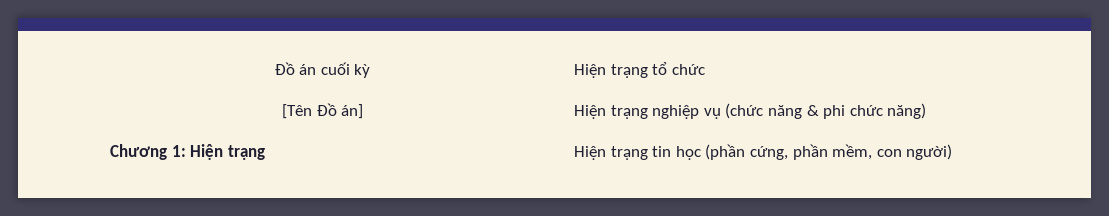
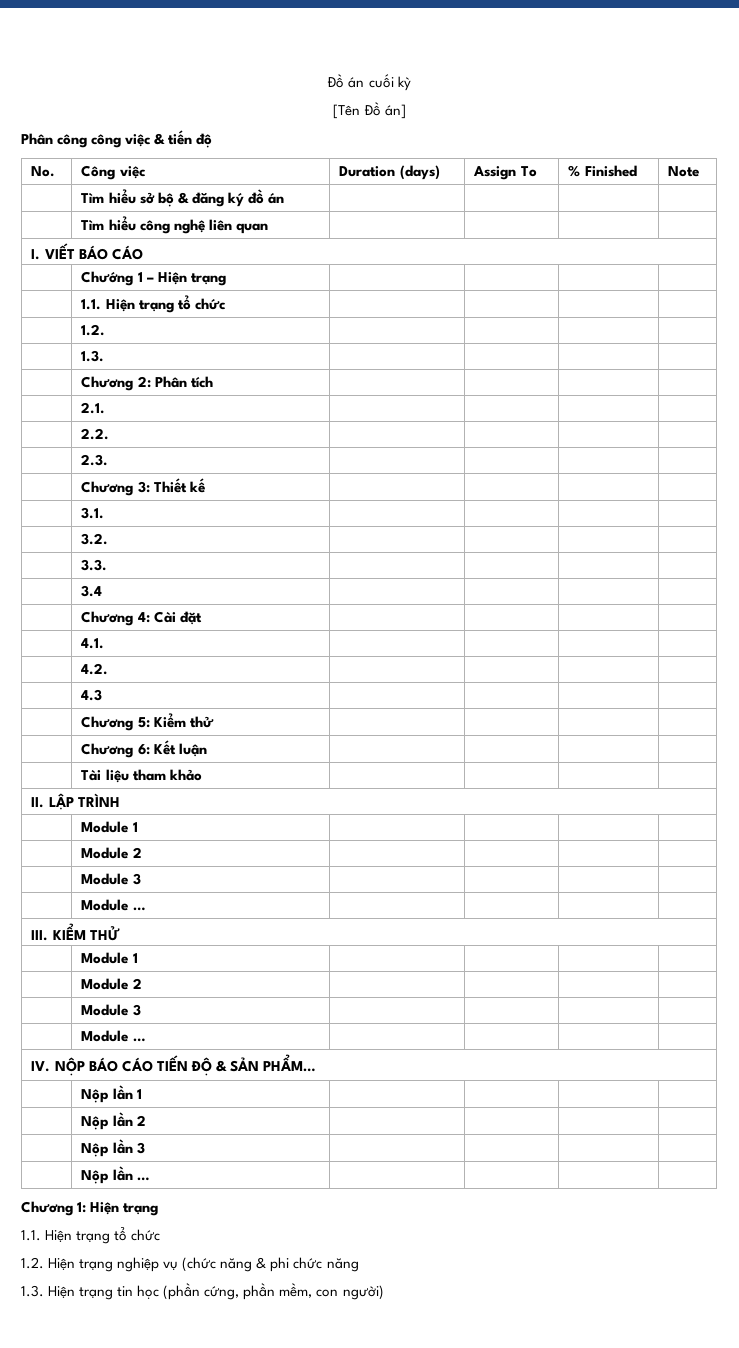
+ Phân công công việc & tiến độ
+ No. | Công việc | Duration (days) | Assign To | % Finished | Note
+ | Tìm hiểu sở bộ & đăng ký đồ án | | | |
+ | Tìm hiểu công nghệ liên quan | | | |
+ I. VIẾT BÁO CÁO
+ | Chướng 1 – Hiện trạng | | | |
+ | 1.1. Hiện trạng tổ chức | | | |
+ | 1.2. | | | |
+ | 1.3. | | | |
+ | Chương 2: Phân tích | | | |
+ | 2.1. | | | |
+ | 2.2. | | | |
+ | 2.3. | | | |
+ | Chương 3: Thiết kế | | | |
+ | 3.1. | | | |
+ | 3.2. | | | |
+ | 3.3. | | | |
+ | 3.4 | | | |
+ | Chương 4: Cài đặt | | | |
+ | 4.1. | | | |
+ | 4.2. | | | |
+ | 4.3 | | | |
+ | Chương 5: Kiểm thử | | | |
+ | Chương 6: Kết luận | | | |
+ | Tài liệu tham khảo | | | |
+ II. LẬP TRÌNH
+ | Module 1 | | | |
+ | Module 2 | | | |
+ | Module 3 | | | |
+ | Module … | | | |
+ III. KIỂM THỬ
+ | Module 1 | | | |
+ | Module 2 | | | |
+ | Module 3 | | | |
+ | Module … | | | |
+ IV. NỘP BÁO CÁO TIẾN ĐỘ & SẢN PHẨM…
+ | Nộp lần 1 | | | |
+ | Nộp lần 2 | | | |
+ | Nộp lần 3 | | | |
+ | Nộp lần … | | | |
  Chương 1: Hiện trạng
- Hiện trạng tổ chức
+ 1.1. Hiện trạng tổ chức
- Hiện trạng nghiệp vụ (chức năng & phi chức năng)
- Hiện trạng tin học (phần cứng, phần mềm, con người)
+ 1.2. Hiện trạng nghiệp vụ (chức năng & phi chức năng
+ 1.3. Hiện trạng tin học (phần cứng, phần mềm, con người)

